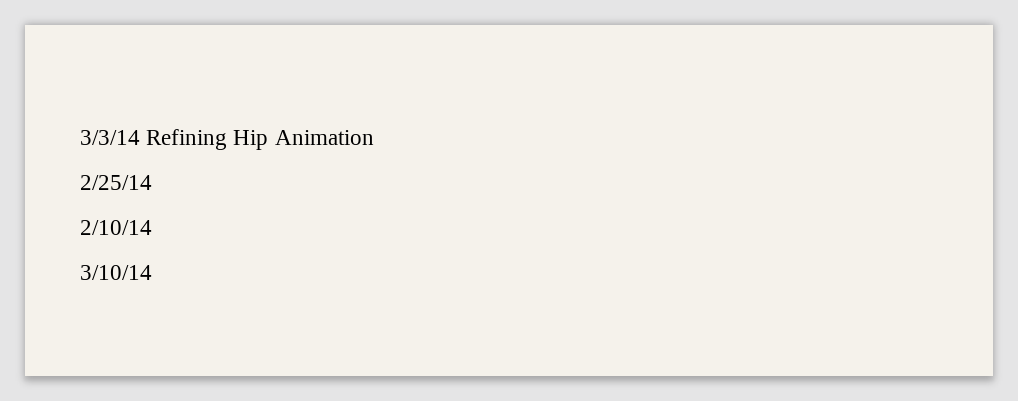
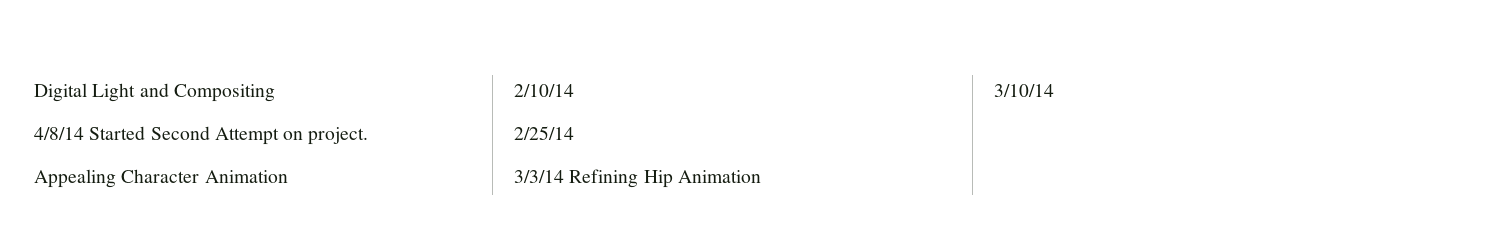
+ Digital Light and Compositing
+ 4/8/14 Started Second Attempt on project.
+ Appealing Character Animation
+ 2/10/14
+ 2/25/14
- 2/25/14
- 2/10/14

